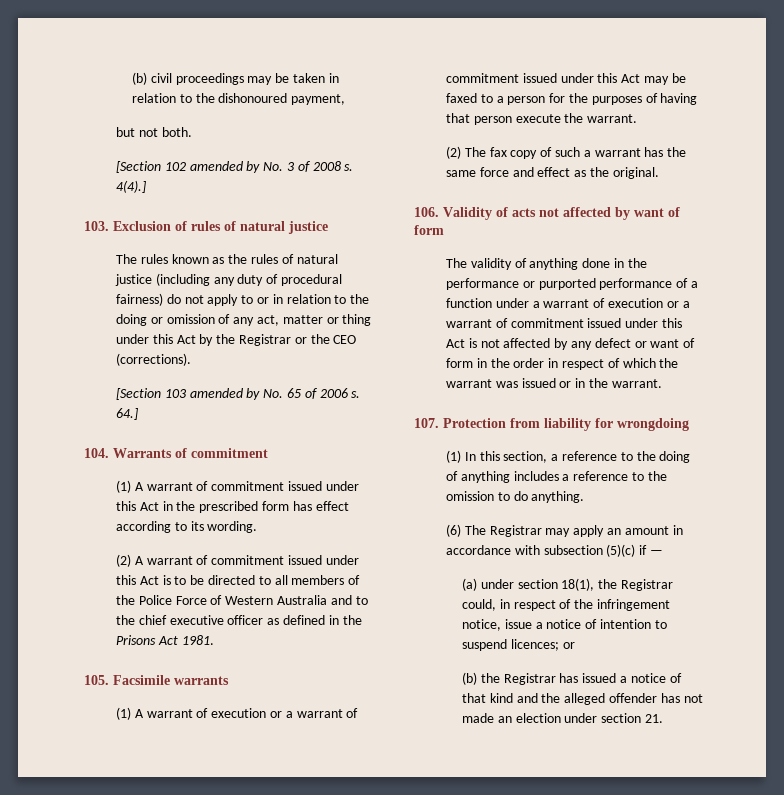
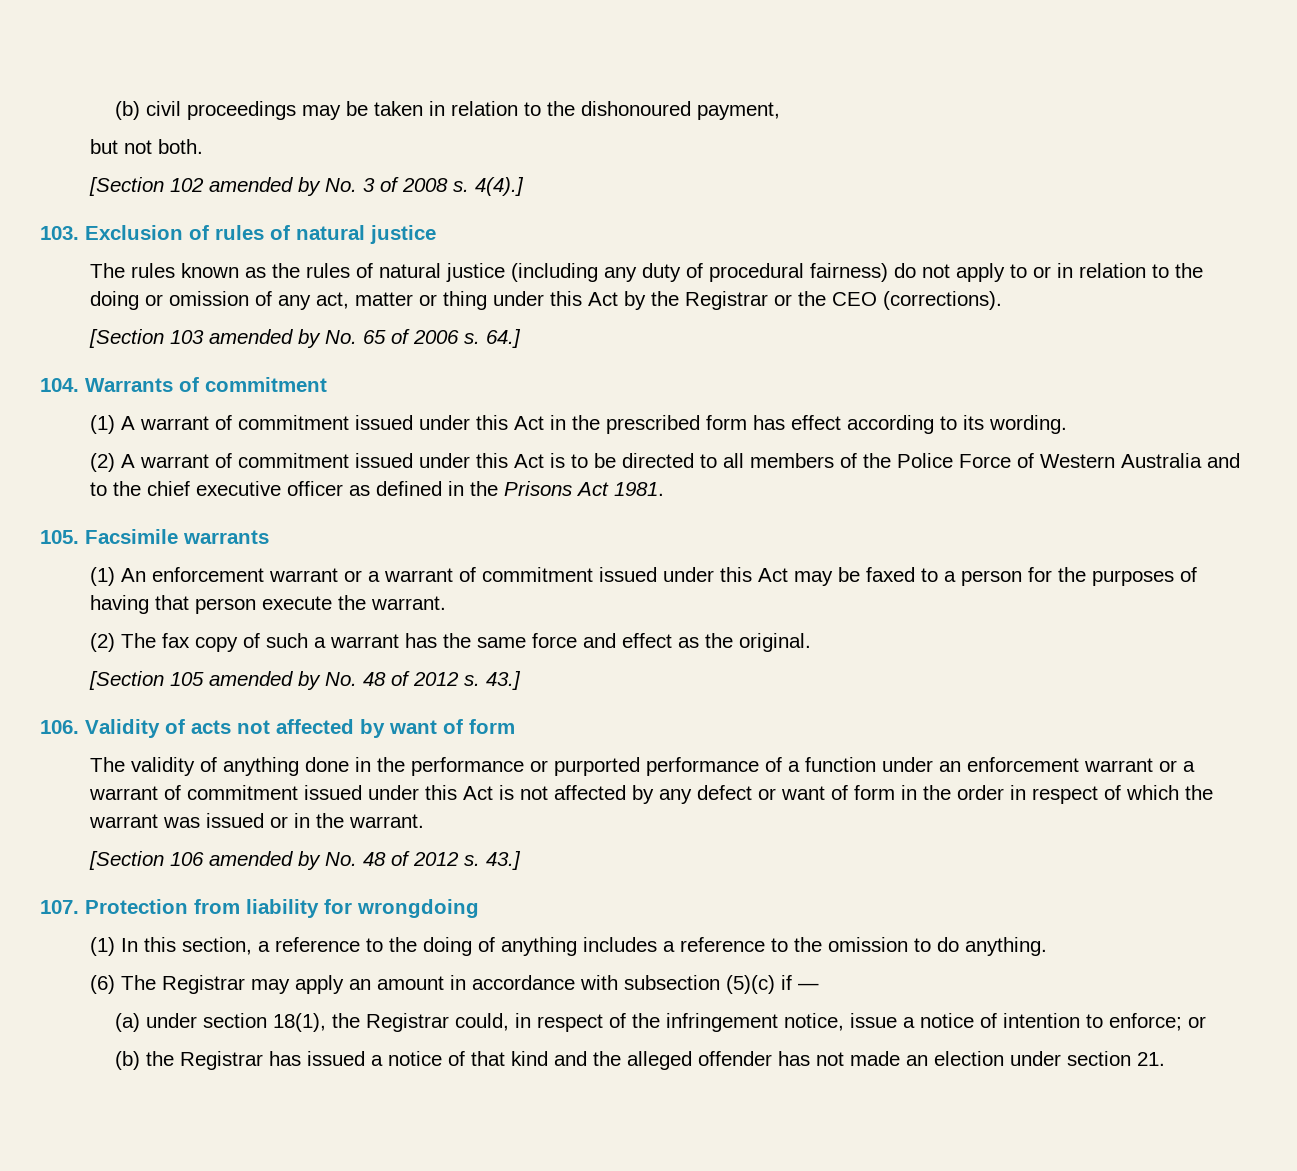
- (1) A warrant of execution or a warrant of commitment issued under this Act may be faxed to a person for the purposes of having that person execute the warrant.
+ (1) An enforcement warrant or a warrant of commitment issued under this Act may be faxed to a person for the purposes of having that person execute the warrant.
+ [Section 105 amended by No. 48 of 2012 s. 43.]
- The validity of anything done in the performance or purported performance of a function under a warrant of execution or a warrant of commitment issued under this Act is not affected by any defect or want of form in the order in respect of which the warrant was issued or in the warrant.
+ The validity of anything done in the performance or purported performance of a function under an enforcement warrant or a warrant of commitment issued under this Act is not affected by any defect or want of form in the order in respect of which the warrant was issued or in the warrant.
+ [Section 106 amended by No. 48 of 2012 s. 43.]
- (a) under section 18(1), the Registrar could, in respect of the infringement notice, issue a notice of intention to suspend licences; or
+ (a) under section 18(1), the Registrar could, in respect of the infringement notice, issue a notice of intention to enforce; or

